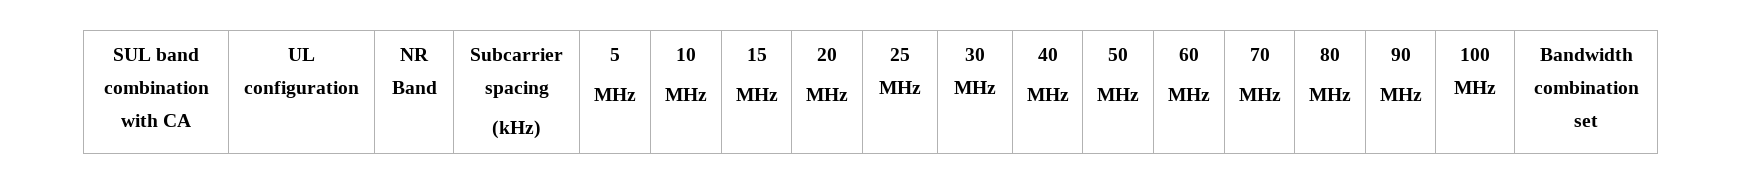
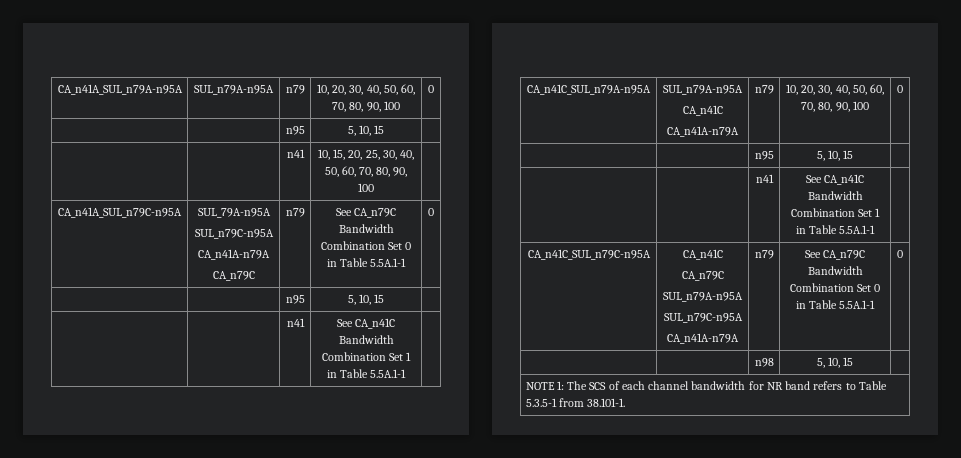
- SUL band combination with CA | UL configuration | NR Band | Subcarrier spacing
- (kHz) | 5
- MHz | 10
- MHz | 15
- MHz | 20
- MHz | 25 MHz | 30 MHz | 40
- MHz | 50
- MHz | 60
- MHz | 70
- MHz | 80
- MHz | 90
- MHz | 100 MHz | Bandwidth combination set
+ CA_n41A_SUL_n79A-n95A | SUL_n79A-n95A | n79 | 10, 20, 30, 40, 50, 60, 70, 80, 90, 100 | 0
+ | | n95 | 5, 10, 15 |
+ | | n41 | 10, 15, 20, 25, 30, 40, 50, 60, 70, 80, 90, 100 |
+ CA_n41A_SUL_n79C-n95A | SUL_79A-n95A
+ SUL_n79C-n95A
+ CA_n41A-n79A
+ CA_n79C | n79 | See CA_n79C Bandwidth Combination Set 0 in Table 5.5A.1-1 | 0
+ | | n95 | 5, 10, 15 |
+ | | n41 | See CA_n41C Bandwidth Combination Set 1 in Table 5.5A.1-1 |
+ CA_n41C_SUL_n79A-n95A | SUL_n79A-n95A
+ CA_n41C
+ CA_n41A-n79A | n79 | 10, 20, 30, 40, 50, 60, 70, 80, 90, 100 | 0
+ | | n95 | 5, 10, 15 |
+ | | n41 | See CA_n41C Bandwidth Combination Set 1 in Table 5.5A.1-1 |
+ CA_n41C_SUL_n79C-n95A | CA_n41C
+ CA_n79C
+ SUL_n79A-n95A
+ SUL_n79C-n95A
+ CA_n41A-n79A | n79 | See CA_n79C Bandwidth Combination Set 0 in Table 5.5A.1-1 | 0
+ | | n98 | 5, 10, 15 |
+ NOTE 1: The SCS of each channel bandwidth for NR band refers to Table 5.3.5-1 from 38.101-1.

